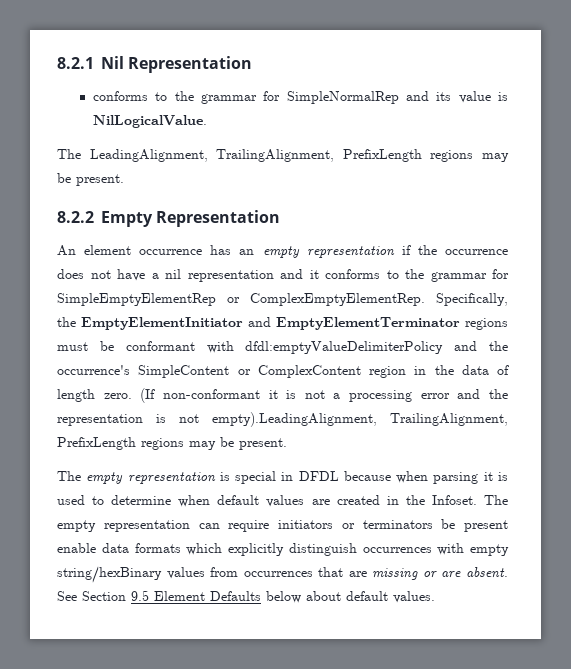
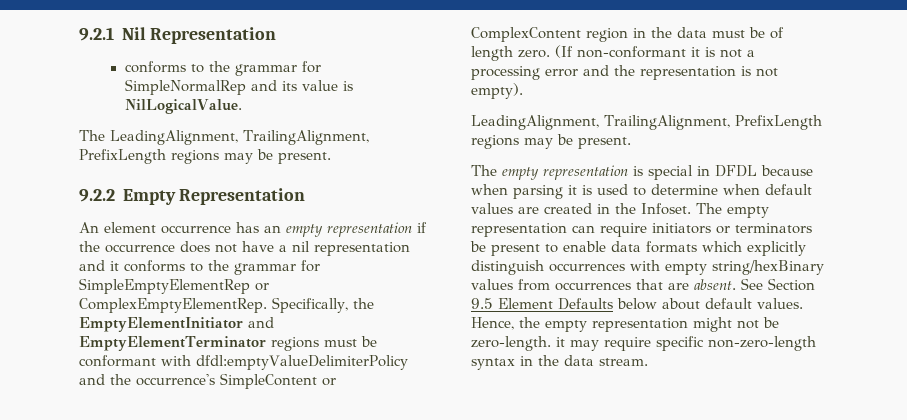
- 8.2.1 Nil Representation
+ 9.2.1 Nil Representation
- 8.2.2 Empty Representation
+ 9.2.2 Empty Representation
- Specifically, the EmptyElementInitiator and EmptyElementTerminator regions must be conformant with dfdl:emptyValueDelimiterPolicy and the occurrence's SimpleContent or ComplexContent region in the data of length zero.
+ Specifically, the EmptyElementInitiator and EmptyElementTerminator regions must be conformant with dfdl:emptyValueDelimiterPolicy and the occurrence's SimpleContent or ComplexContent region in the data must be of length zero.
- (If non-conformant it is not a processing error and the representation is not empty).LeadingAlignment, TrailingAlignment, PrefixLength regions may be present.
+ (If non-conformant it is not a processing error and the representation is not empty).
+ LeadingAlignment, TrailingAlignment, PrefixLength regions may be present.
- The empty representation can require initiators or terminators be present enable data formats which explicitly distinguish occurrences with empty string/hexBinary values from occurrences that are missing or are absent.
+ The empty representation can require initiators or terminators be present to enable data formats which explicitly distinguish occurrences with empty string/hexBinary values from occurrences that are absent.
+ Hence, the empty representation might not be zero-length. it may require specific non-zero-length syntax in the data stream.

